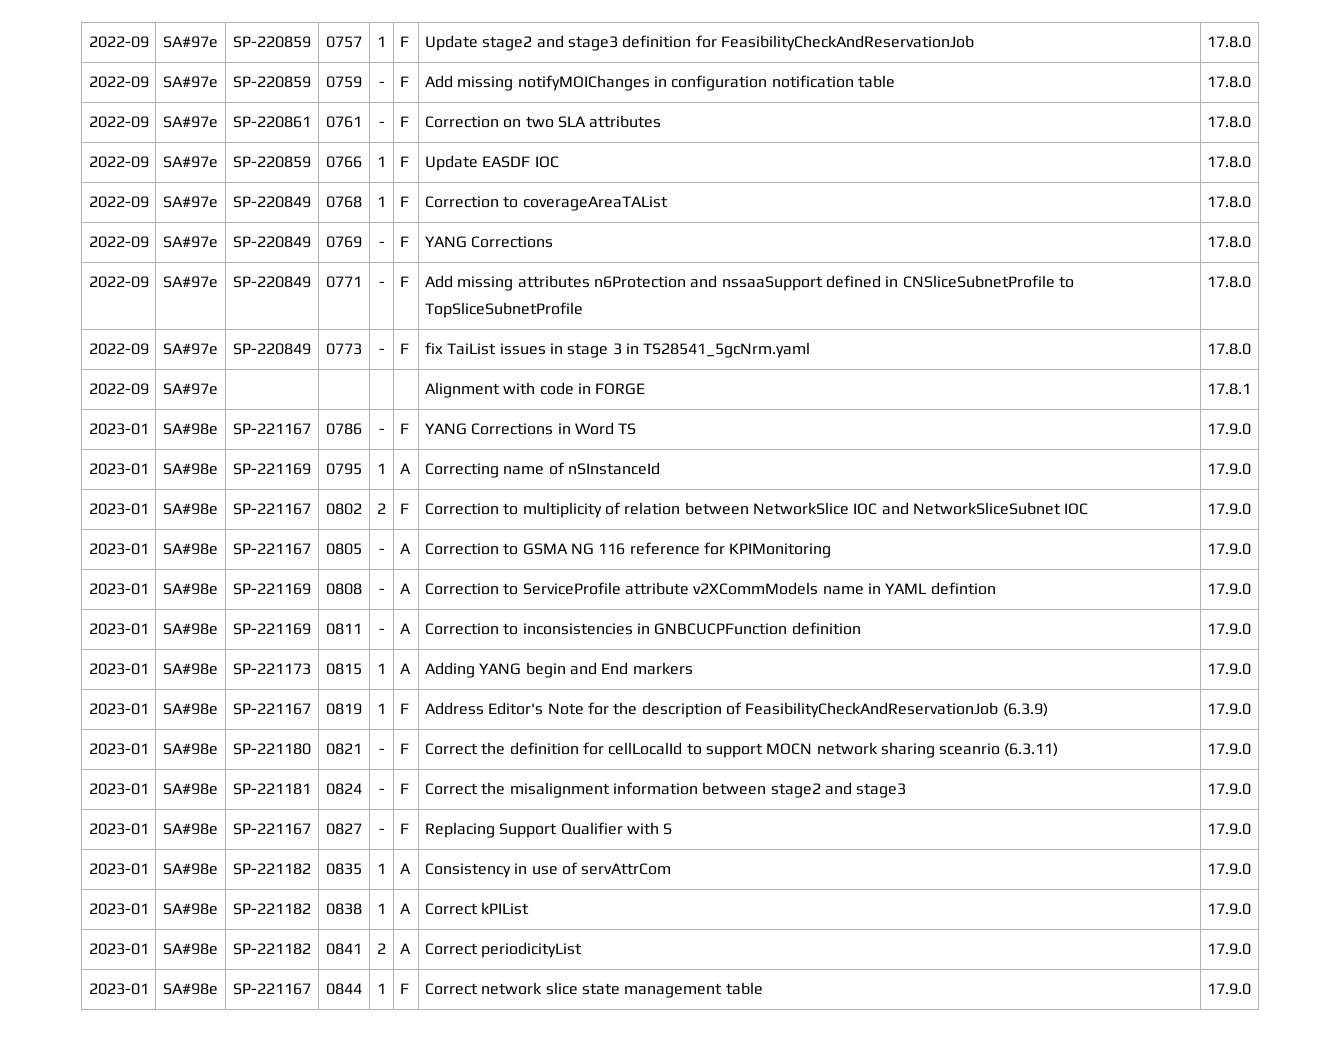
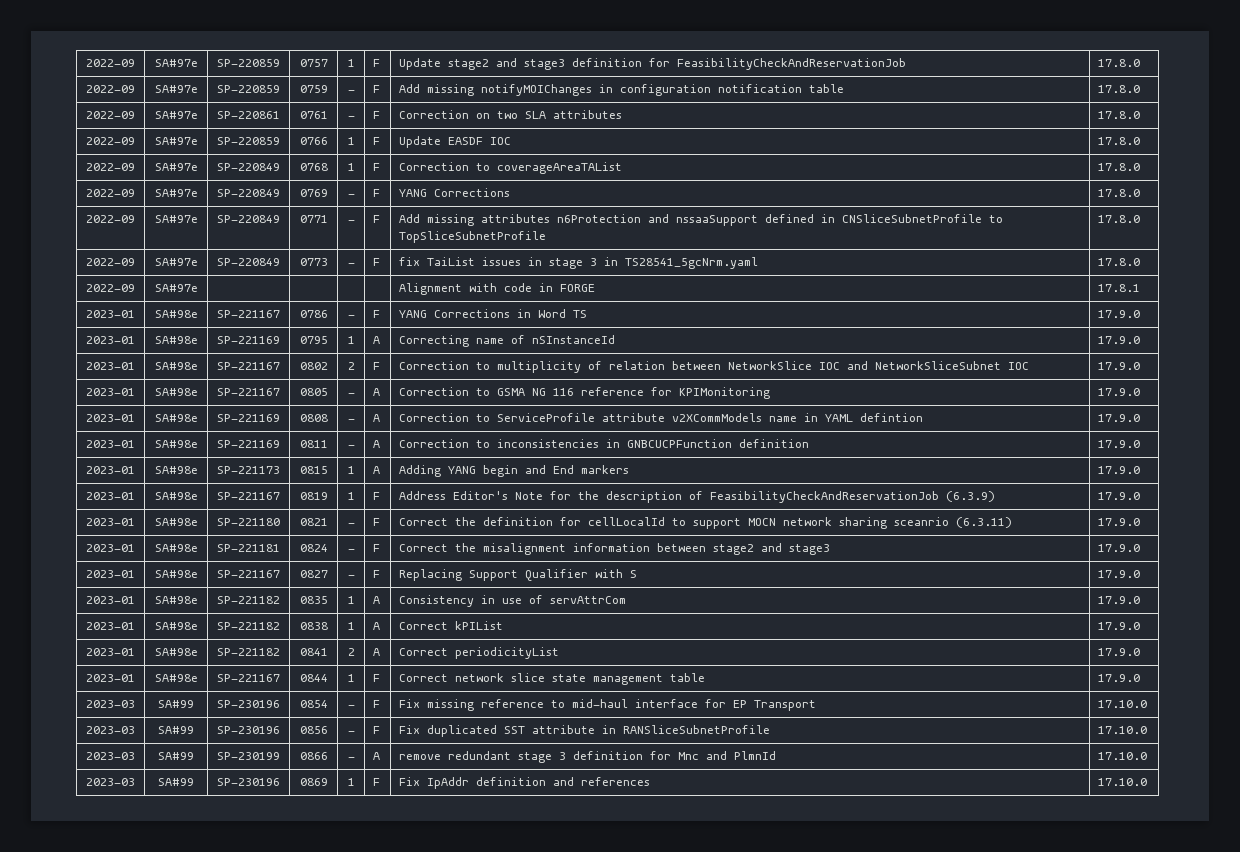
+ 2023-03 | SA#99 | SP-230196 | 0854 | - | F | Fix missing reference to mid-haul interface for EP Transport | 17.10.0
+ 2023-03 | SA#99 | SP-230196 | 0856 | - | F | Fix duplicated SST attribute in RANSliceSubnetProfile | 17.10.0
+ 2023-03 | SA#99 | SP-230199 | 0866 | - | A | remove redundant stage 3 definition for Mnc and PlmnId | 17.10.0
+ 2023-03 | SA#99 | SP-230196 | 0869 | 1 | F | Fix IpAddr definition and references | 17.10.0

